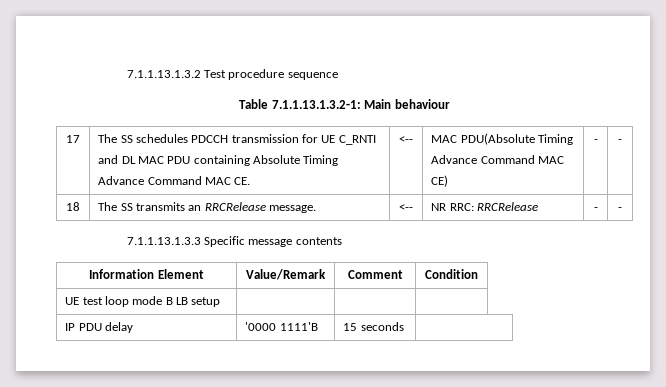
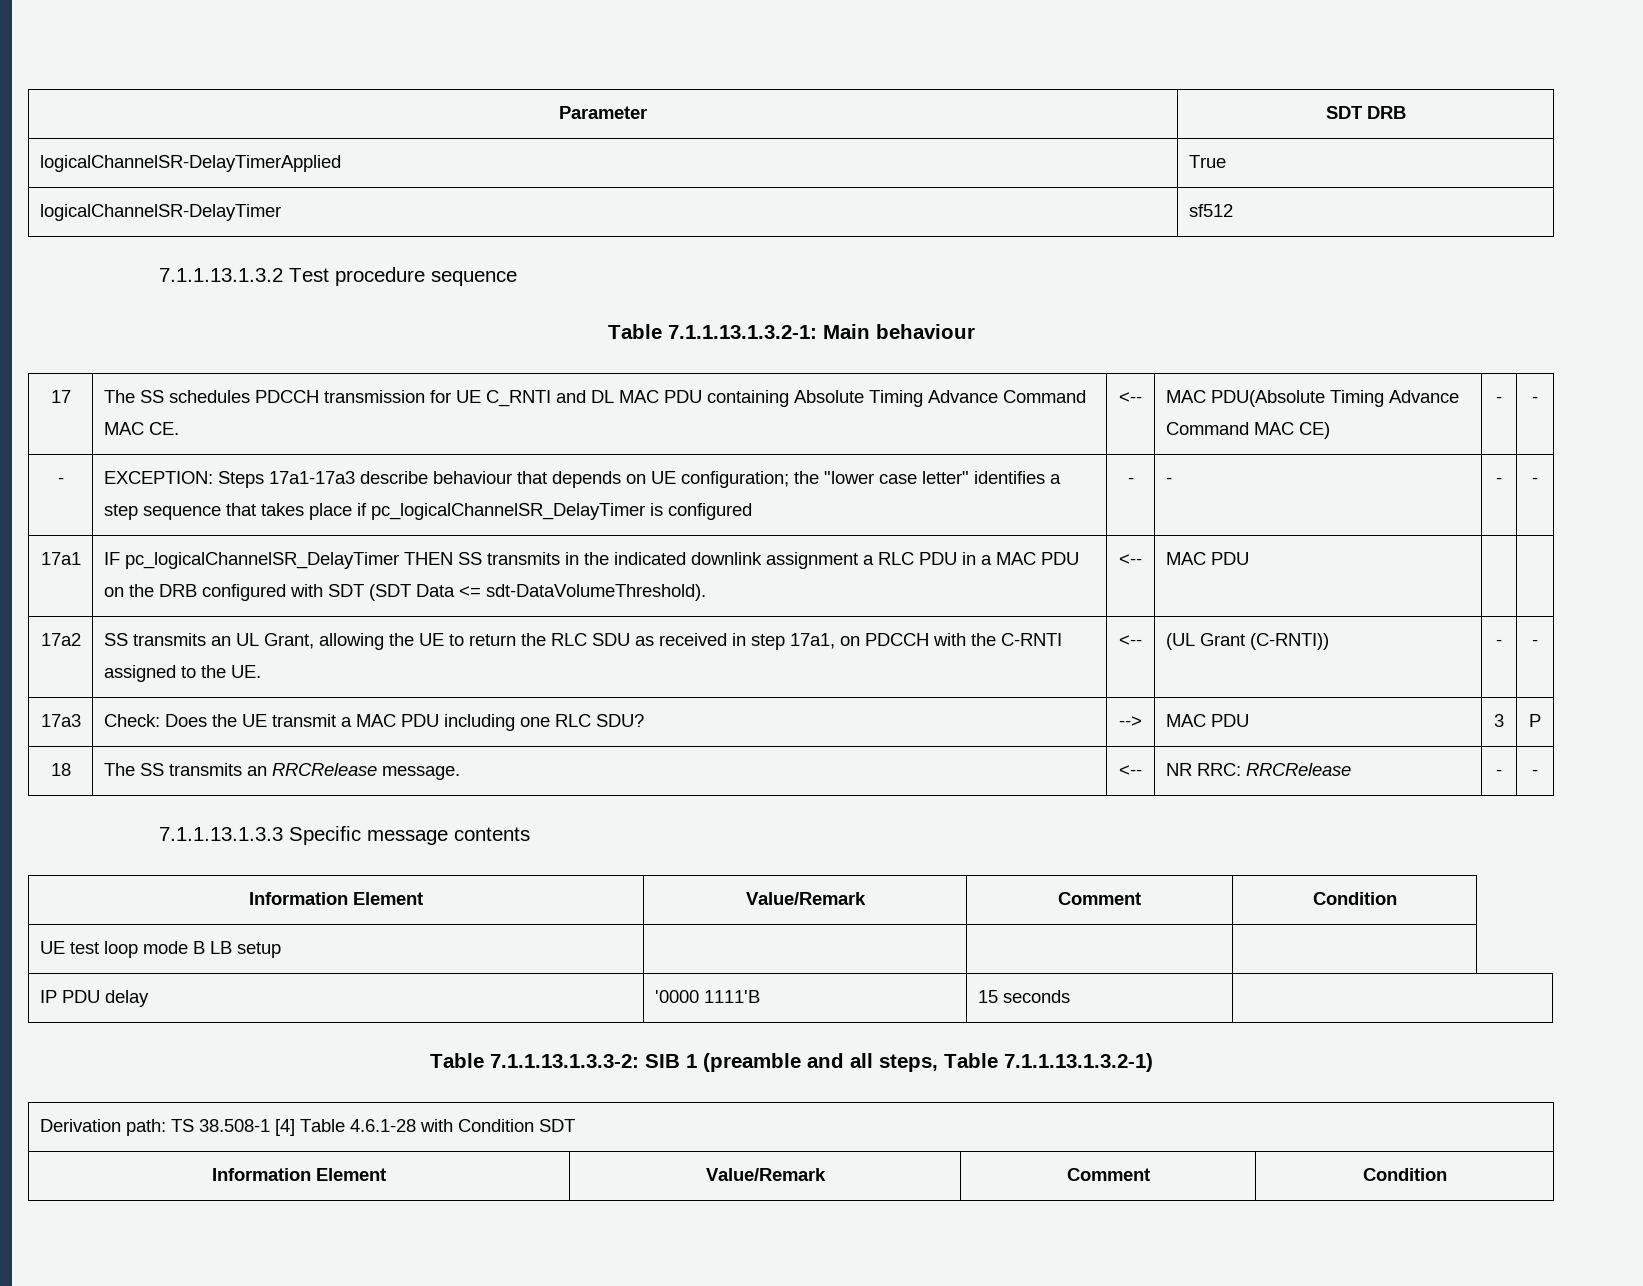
+ Parameter | SDT DRB
+ logicalChannelSR-DelayTimerApplied | True
+ logicalChannelSR-DelayTimer | sf512
+ - | EXCEPTION: Steps 17a1-17a3 describe behaviour that depends on UE configuration; the "lower case letter" identifies a step sequence that takes place if pc_logicalChannelSR_DelayTimer is configured | - | - | - | -
+ 17a1 | IF pc_logicalChannelSR_DelayTimer THEN SS transmits in the indicated downlink assignment a RLC PDU in a MAC PDU on the DRB configured with SDT (SDT Data <= sdt-DataVolumeThreshold). | <-- | MAC PDU | |
+ 17a2 | SS transmits an UL Grant, allowing the UE to return the RLC SDU as received in step 17a1, on PDCCH with the C-RNTI assigned to the UE. | <-- | (UL Grant (C-RNTI)) | - | -
+ 17a3 | Check: Does the UE transmit a MAC PDU including one RLC SDU? | --> | MAC PDU | 3 | P
+ Table 7.1.1.13.1.3.3-2: SIB 1 (preamble and all steps, Table 7.1.1.13.1.3.2-1)
+ Derivation path: TS 38.508-1 [4] Table 4.6.1-28 with Condition SDT
+ Information Element | Value/Remark | Comment | Condition

